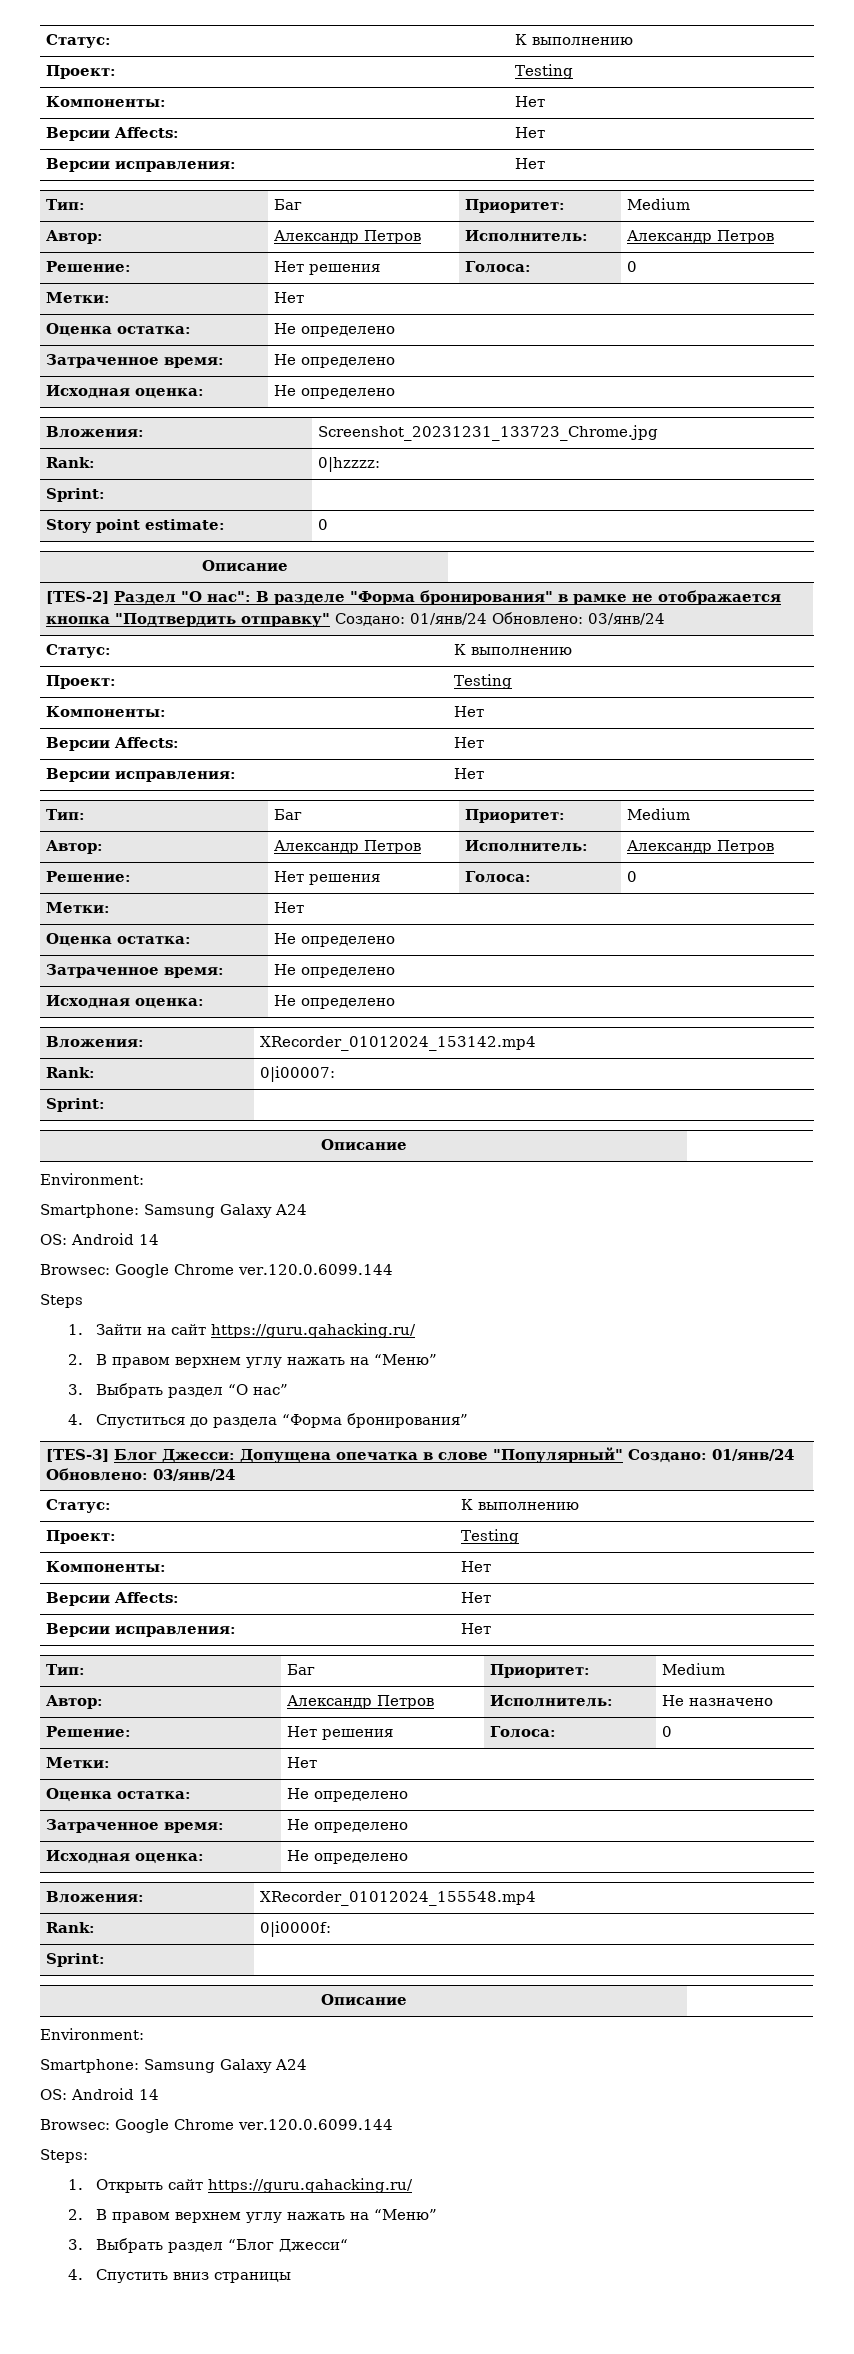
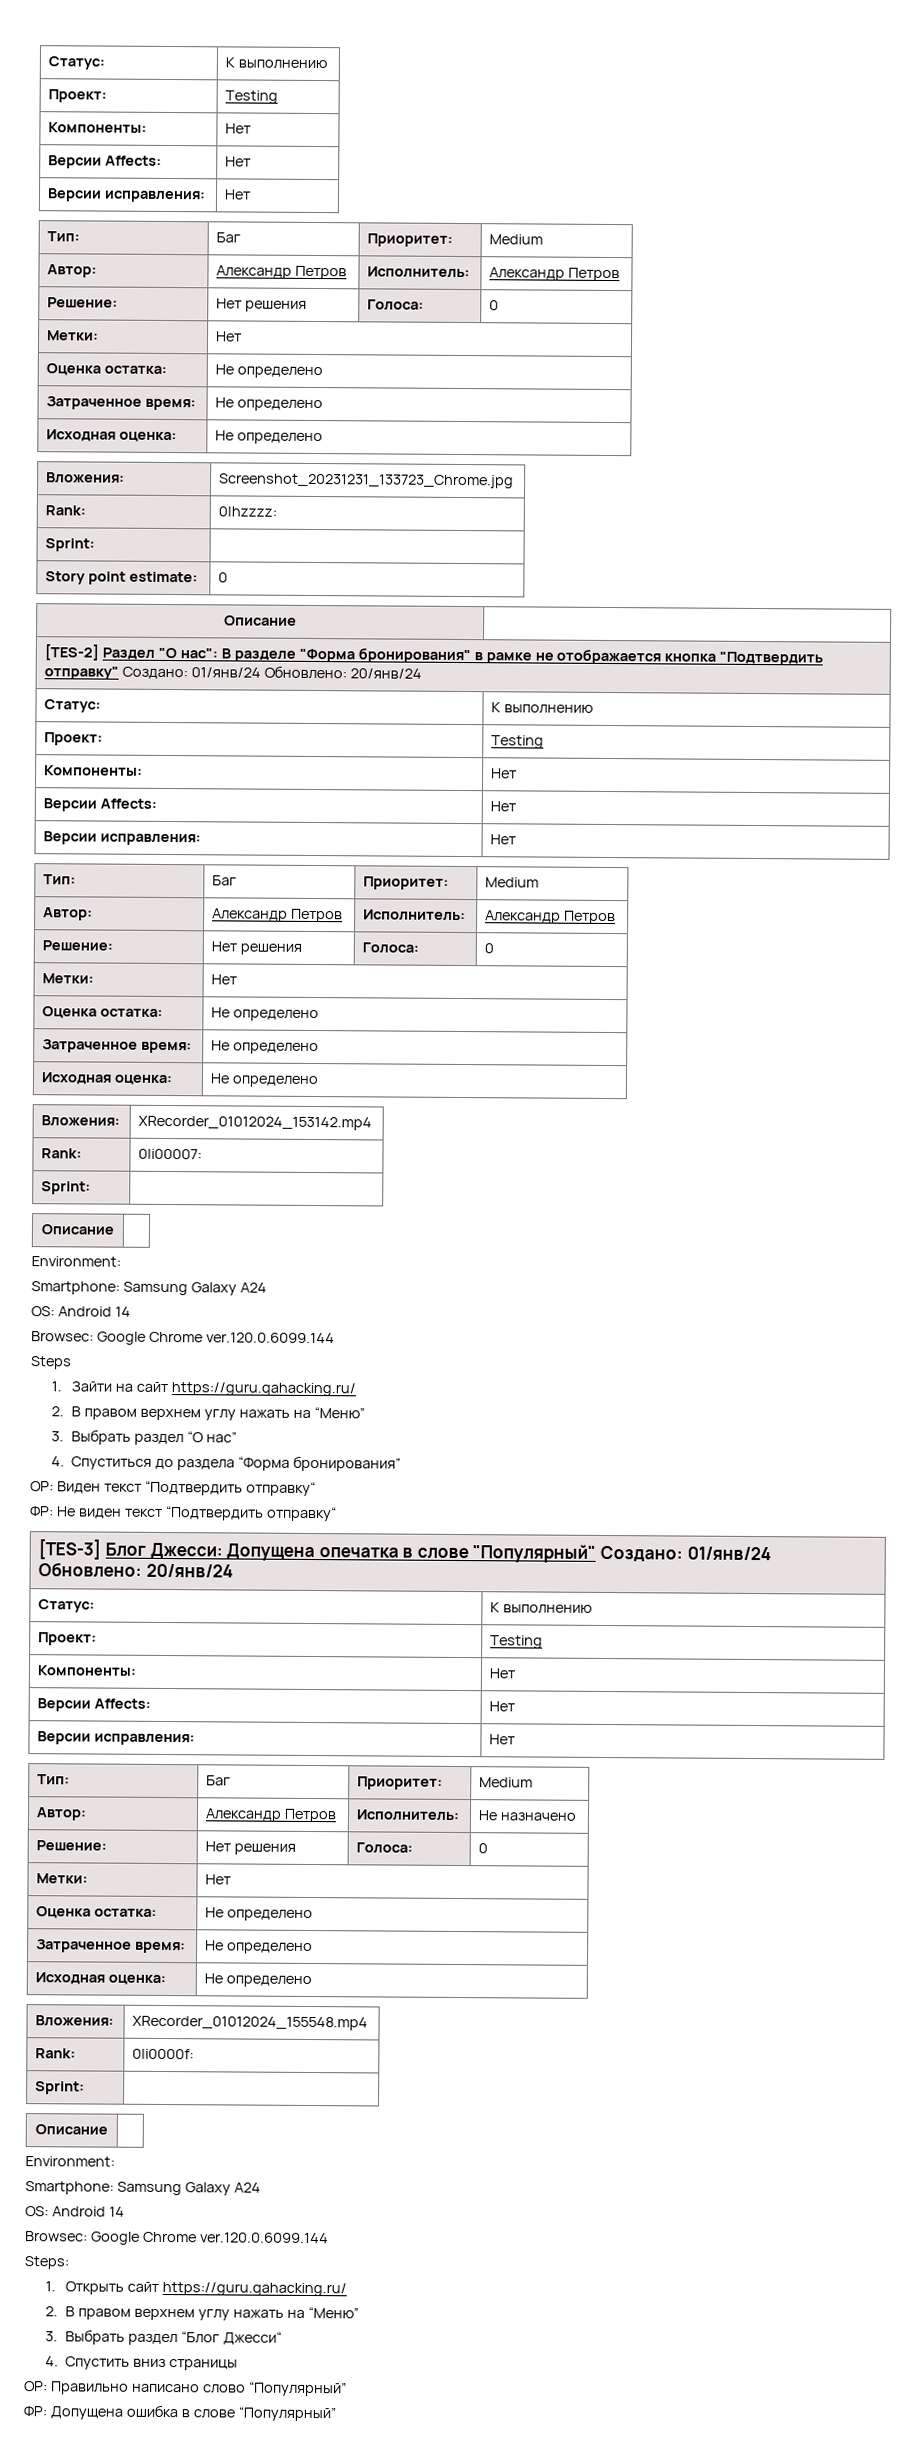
- [TES-2] Раздел "О нас": В разделе "Форма бронирования" в рамке не отображается кнопка "Подтвердить отправку" Создано: 01/янв/24 Обновлено: 03/янв/24
+ [TES-2] Раздел "О нас": В разделе "Форма бронирования" в рамке не отображается кнопка "Подтвердить отправку" Создано: 01/янв/24 Обновлено: 20/янв/24
+ ОР: Виден текст “Подтвердить отправку“
+ ФР: Не виден текст “Подтвердить отправку“
- [TES-3] Блог Джесси: Допущена опечатка в слове "Популярный" Создано: 01/янв/24 Обновлено: 03/янв/24
+ [TES-3] Блог Джесси: Допущена опечатка в слове "Популярный" Создано: 01/янв/24 Обновлено: 20/янв/24
+ ОР: Правильно написано слово “Популярный”
+ ФР: Допущена ошибка в слове “Популярный”

